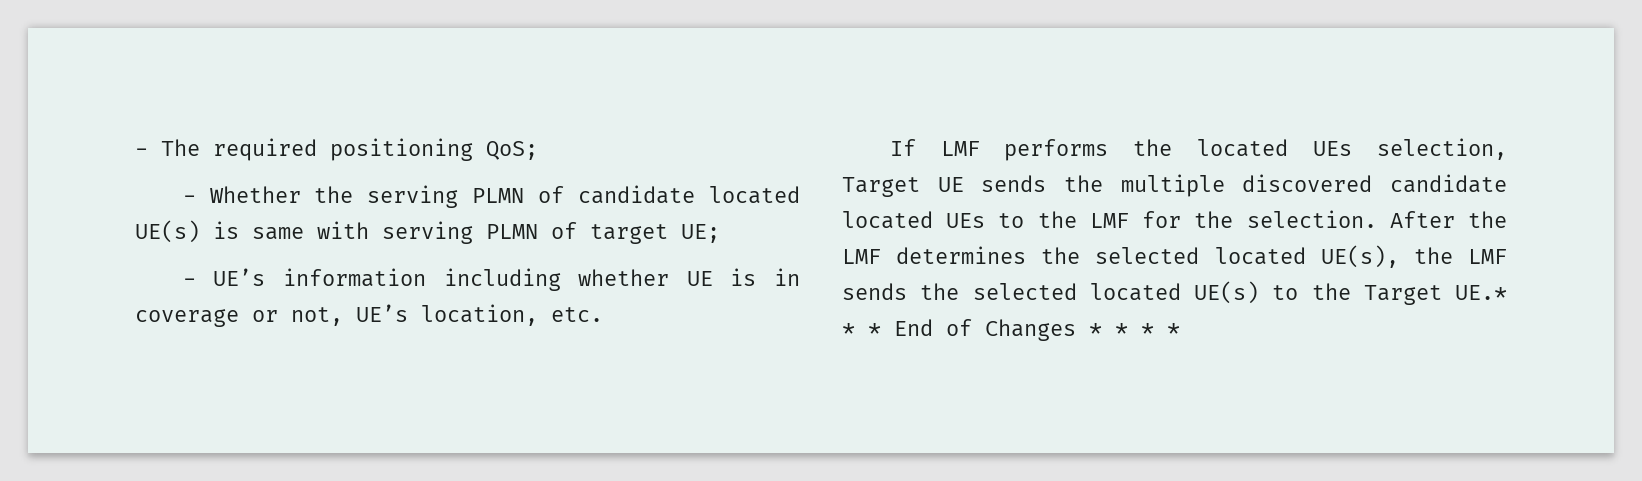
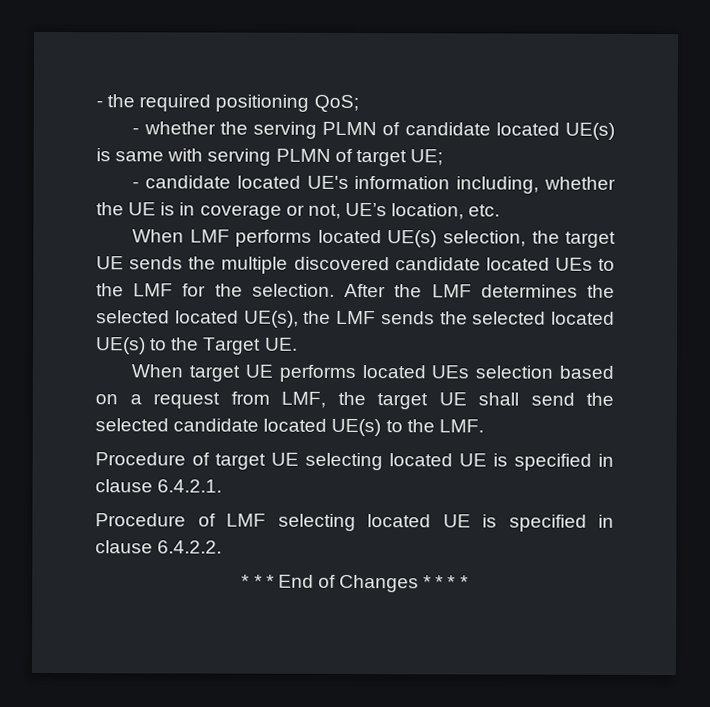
- - The required positioning QoS;
+ - the required positioning QoS;
- - Whether the serving PLMN of candidate located UE(s) is same with serving PLMN of target UE;
+ - whether the serving PLMN of candidate located UE(s) is same with serving PLMN of target UE;
- - UE’s information including whether UE is in coverage or not, UE’s location, etc.
+ - candidate located UE's information including, whether the UE is in coverage or not, UE’s location, etc.
- If LMF performs the located UEs selection, Target UE sends the multiple discovered candidate located UEs to the LMF for the selection.
+ When LMF performs located UE(s) selection, the target UE sends the multiple discovered candidate located UEs to the LMF for the selection.
- After the LMF determines the selected located UE(s), the LMF sends the selected located UE(s) to the Target UE.* * * End of Changes * * * *
+ After the LMF determines the selected located UE(s), the LMF sends the selected located UE(s) to the Target UE.
+ When target UE performs located UEs selection based on a request from LMF, the target UE shall send the selected candidate located UE(s) to the LMF.
+ Procedure of target UE selecting located UE is specified in clause 6.4.2.1.
+ Procedure of LMF selecting located UE is specified in clause 6.4.2.2.
+ * * * End of Changes * * * *

